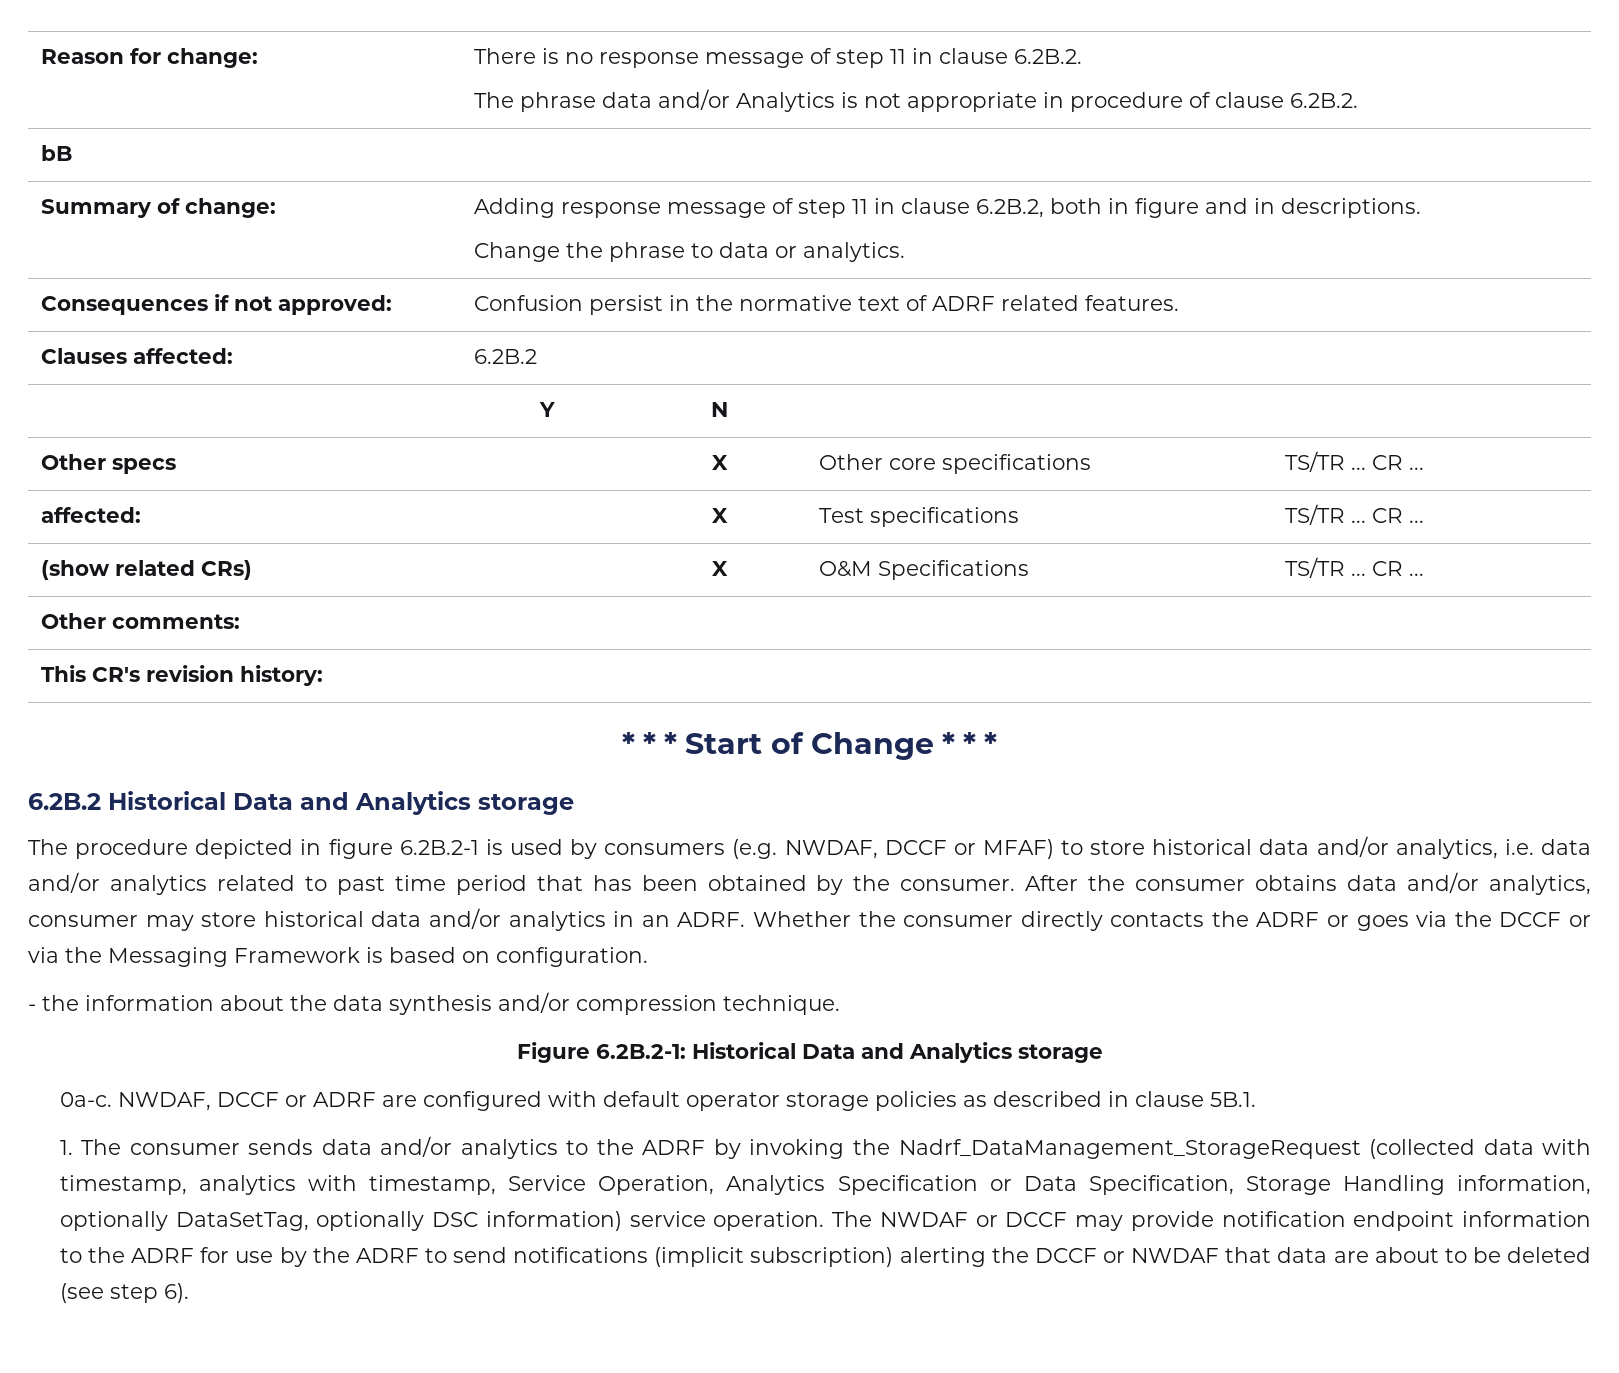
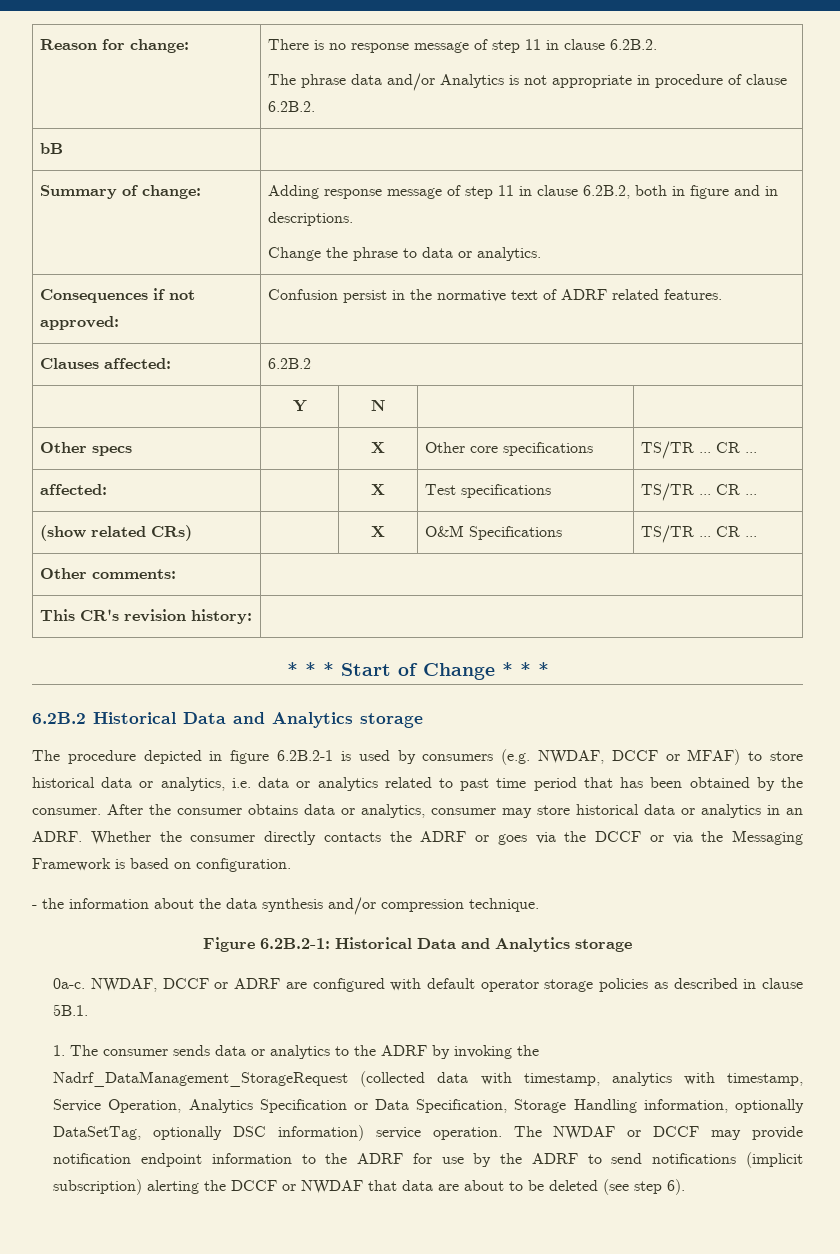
- The procedure depicted in figure 6.2B.2-1 is used by consumers (e.g. NWDAF, DCCF or MFAF) to store historical data and/or analytics, i.e. data and/or analytics related to past time period that has been obtained by the consumer.
+ The procedure depicted in figure 6.2B.2-1 is used by consumers (e.g. NWDAF, DCCF or MFAF) to store historical data or analytics, i.e. data or analytics related to past time period that has been obtained by the consumer.
- After the consumer obtains data and/or analytics, consumer may store historical data and/or analytics in an ADRF.
+ After the consumer obtains data or analytics, consumer may store historical data or analytics in an ADRF.
- 1. The consumer sends data and/or analytics to the ADRF by invoking the Nadrf_DataManagement_StorageRequest (collected data with timestamp, analytics with timestamp, Service Operation, Analytics Specification or Data Specification, Storage Handling information, optionally DataSetTag, optionally DSC information) service operation.
+ 1. The consumer sends data or analytics to the ADRF by invoking the Nadrf_DataManagement_StorageRequest (collected data with timestamp, analytics with timestamp, Service Operation, Analytics Specification or Data Specification, Storage Handling information, optionally DataSetTag, optionally DSC information) service operation.

